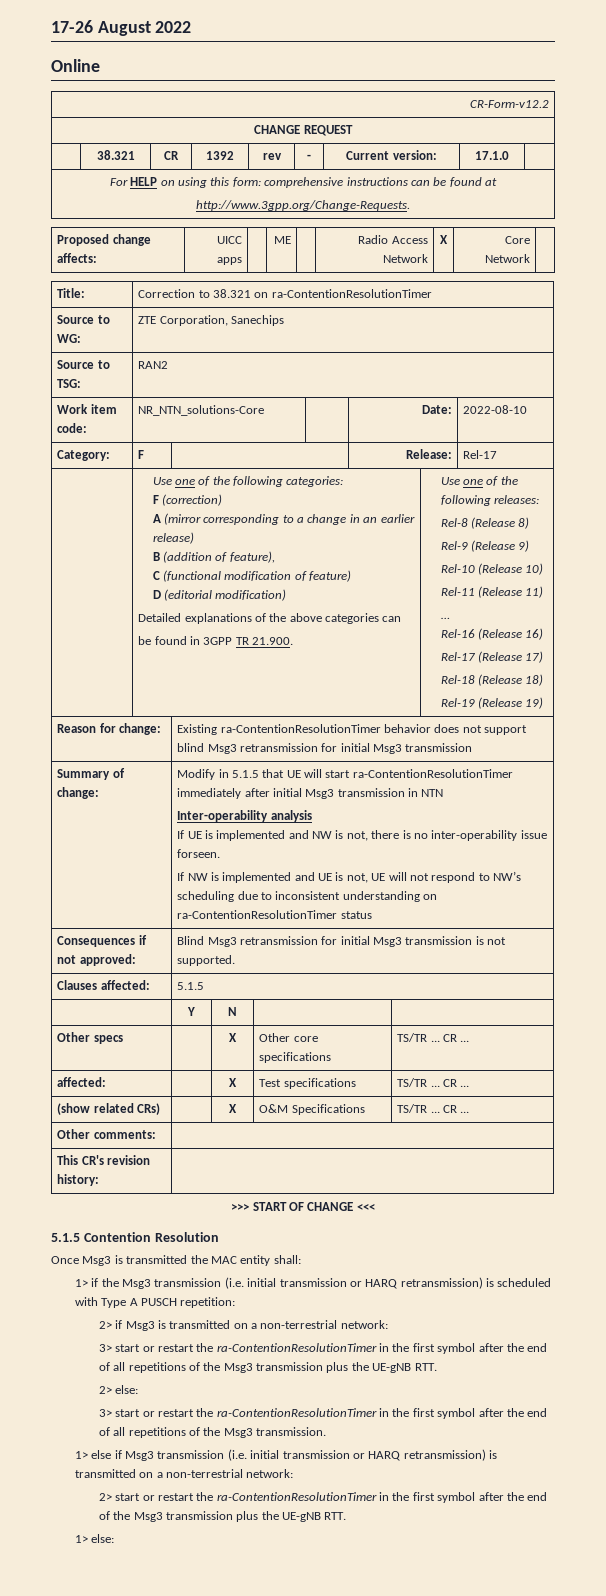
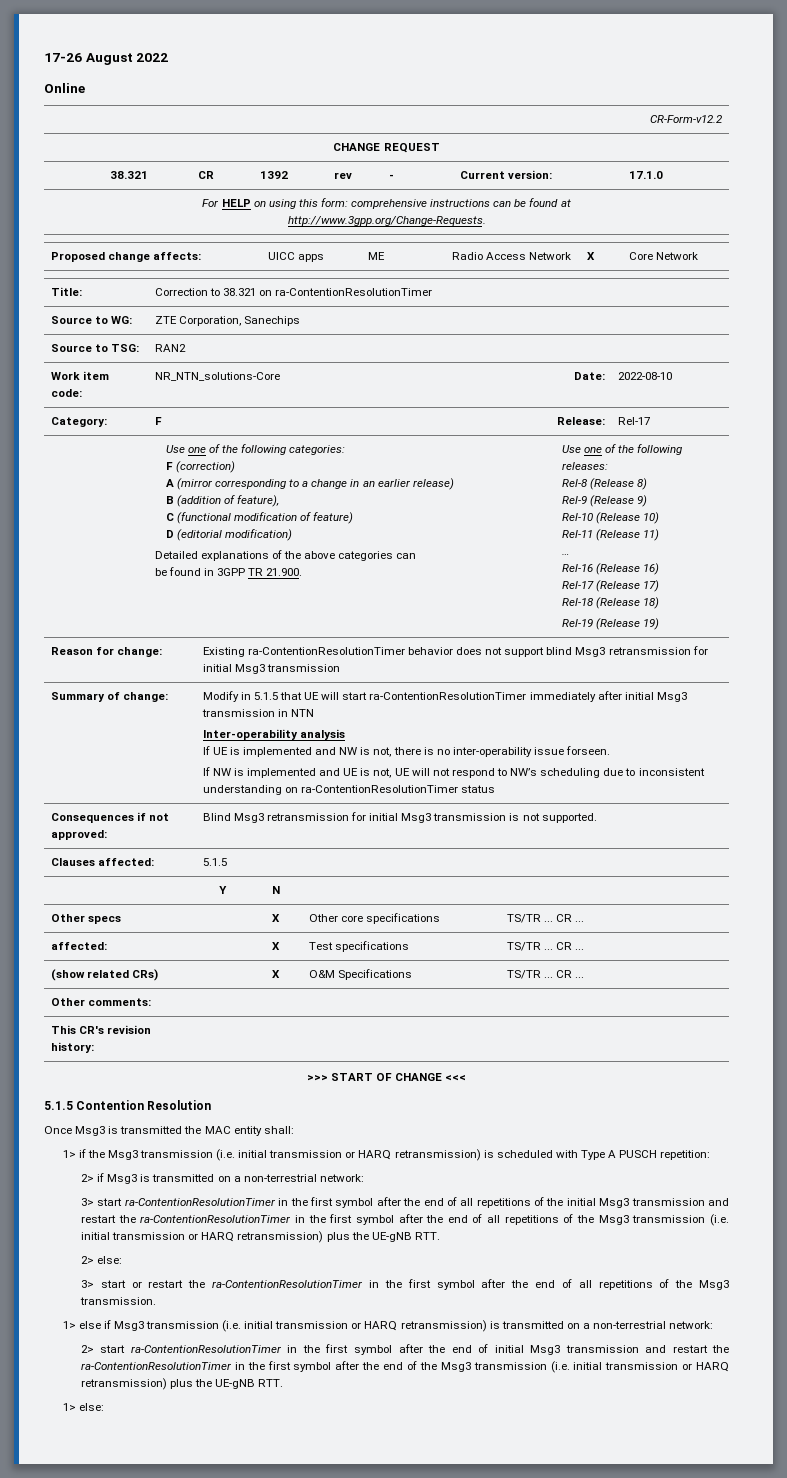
- 3> start or restart the ra-ContentionResolutionTimer in the first symbol after the end of all repetitions of the Msg3 transmission plus the UE-gNB RTT.
+ 3> start ra-ContentionResolutionTimer in the first symbol after the end of all repetitions of the initial Msg3 transmission and restart the ra-ContentionResolutionTimer in the first symbol after the end of all repetitions of the Msg3 transmission (i.e. initial transmission or HARQ retransmission) plus the UE-gNB RTT.
- 2> start or restart the ra-ContentionResolutionTimer in the first symbol after the end of the Msg3 transmission plus the UE-gNB RTT.
+ 2> start ra-ContentionResolutionTimer in the first symbol after the end of initial Msg3 transmission and restart the ra-ContentionResolutionTimer in the first symbol after the end of the Msg3 transmission (i.e. initial transmission or HARQ retransmission) plus the UE-gNB RTT.

